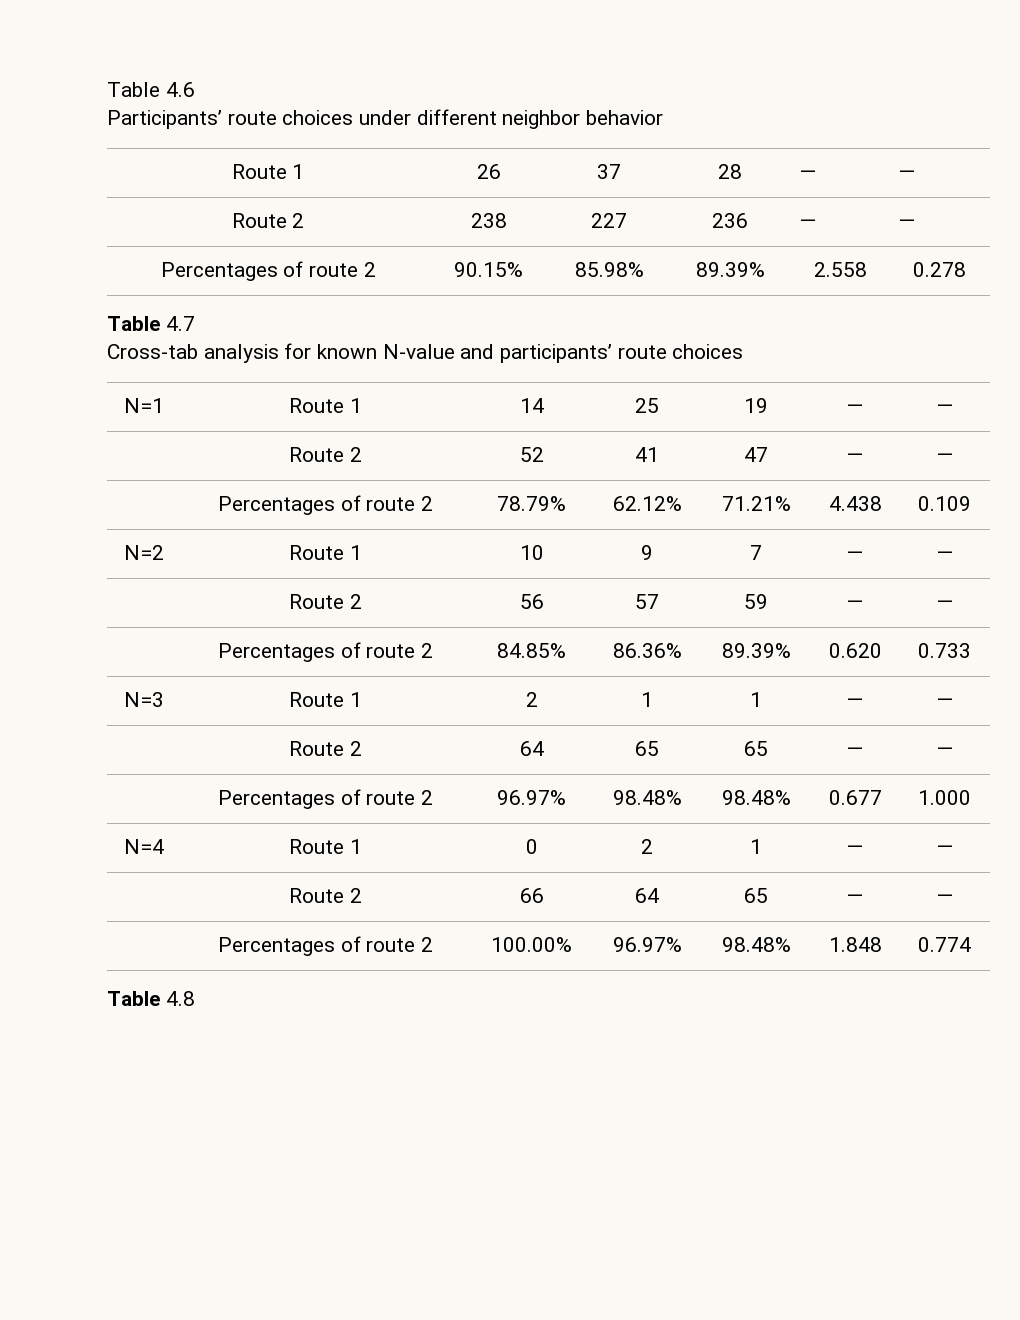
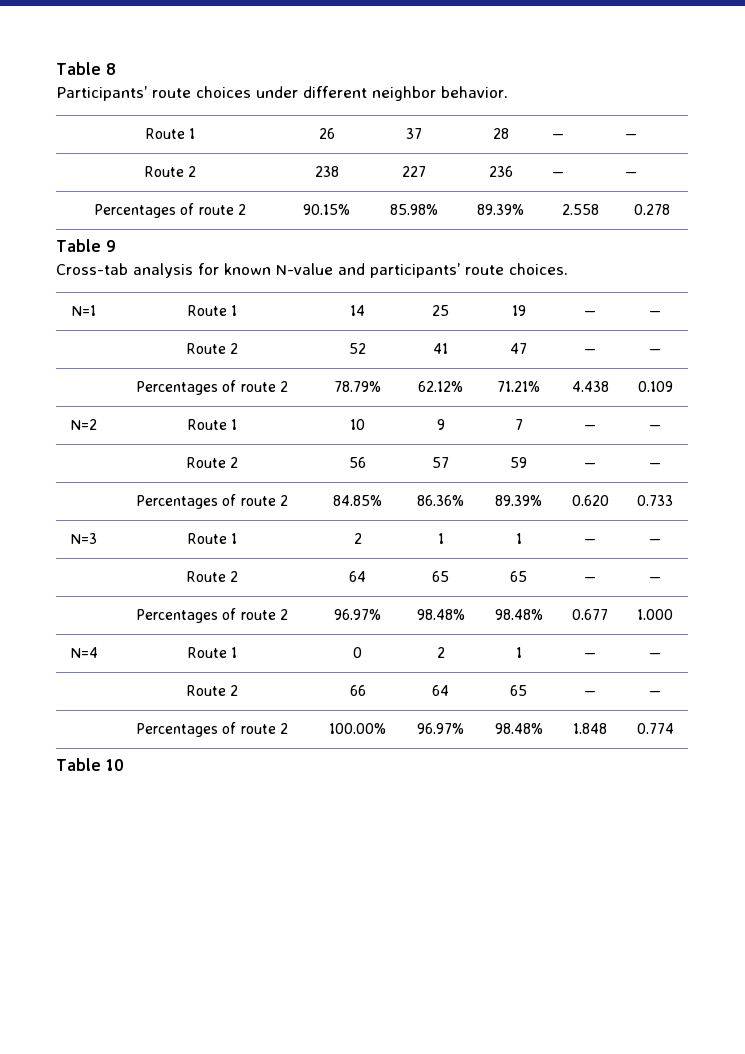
- Table 4.6
+ Table 8
- Participants’ route choices under different neighbor behavior
+ Participants’ route choices under different neighbor behavior.
- Table 4.7
+ Table 9
- Cross-tab analysis for known N-value and participants’ route choices
+ Cross-tab analysis for known N-value and participants’ route choices.
- Table 4.8
+ Table 10

